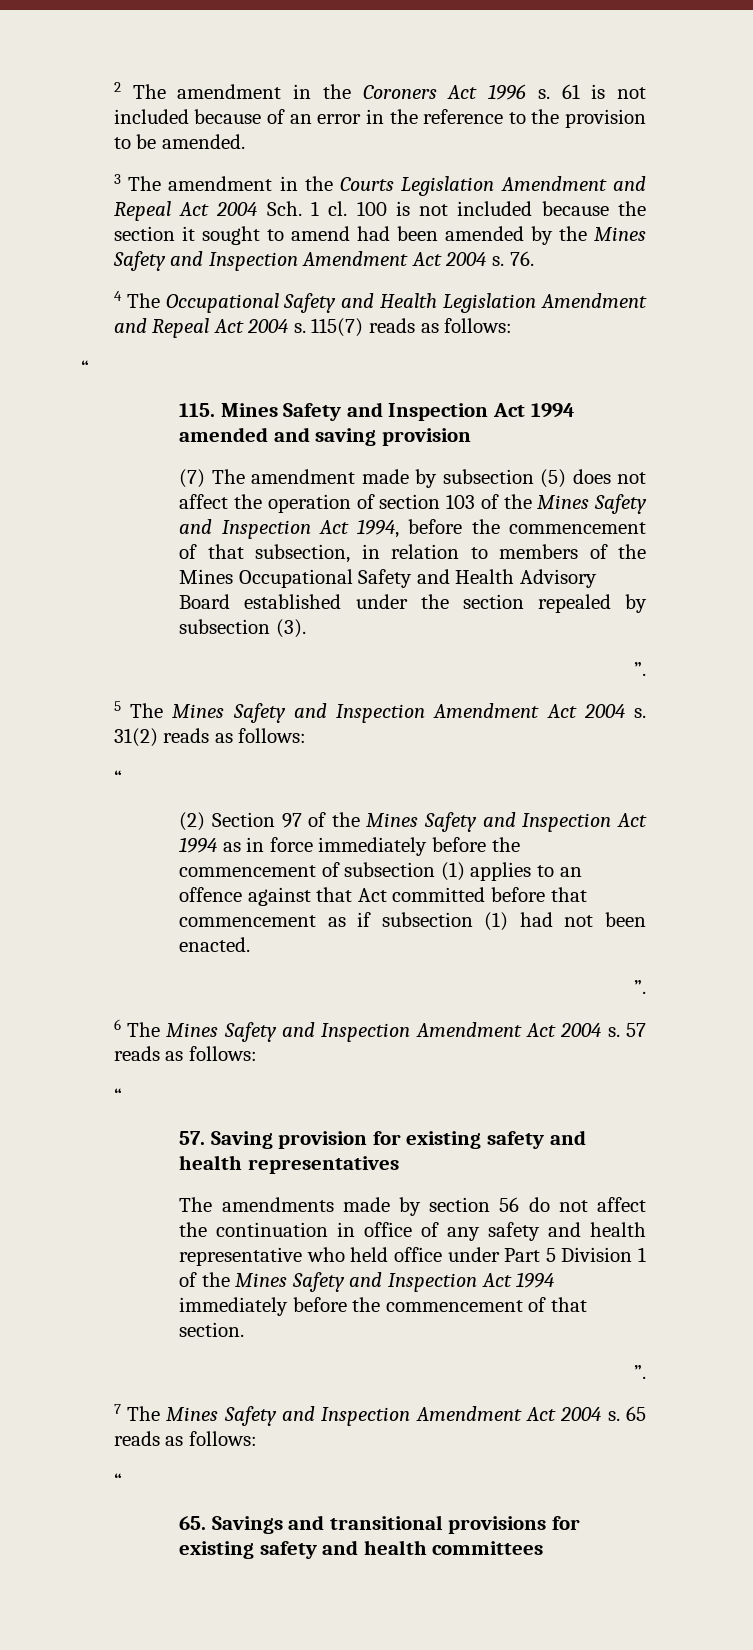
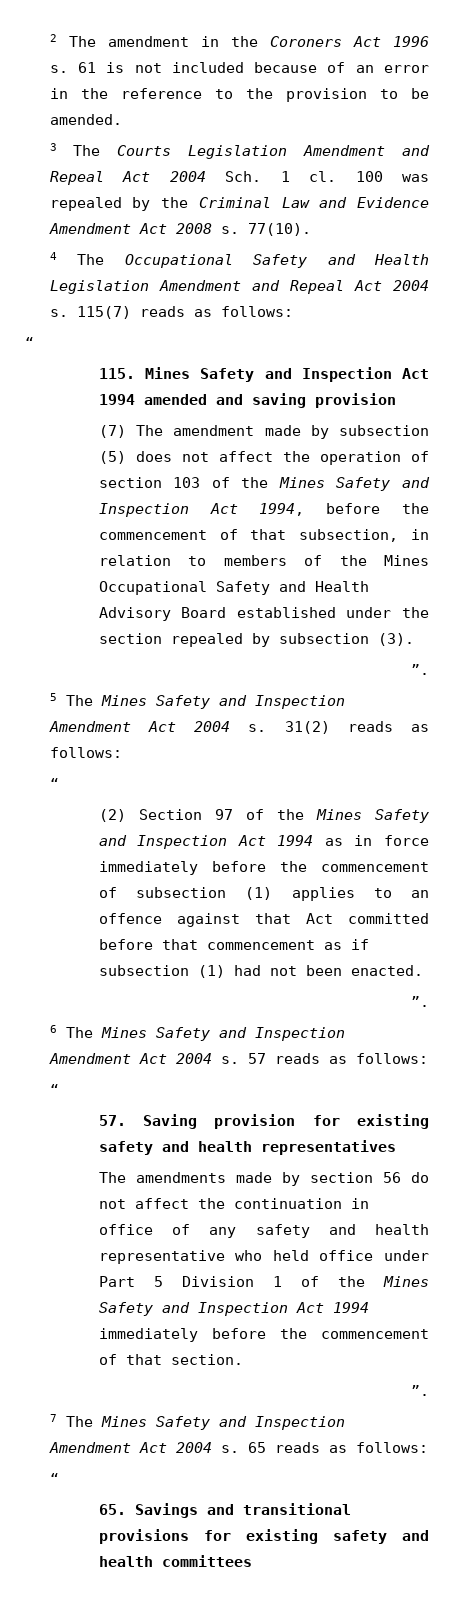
- 3 The amendment in the Courts Legislation Amendment and Repeal Act 2004 Sch. 1 cl.
+ 3 The Courts Legislation Amendment and Repeal Act 2004 Sch. 1 cl.
- 100 is not included because the section it sought to amend had been amended by the Mines Safety and Inspection Amendment Act 2004 s. 76.
+ 100 was repealed by the Criminal Law and Evidence Amendment Act 2008 s. 77(10).

